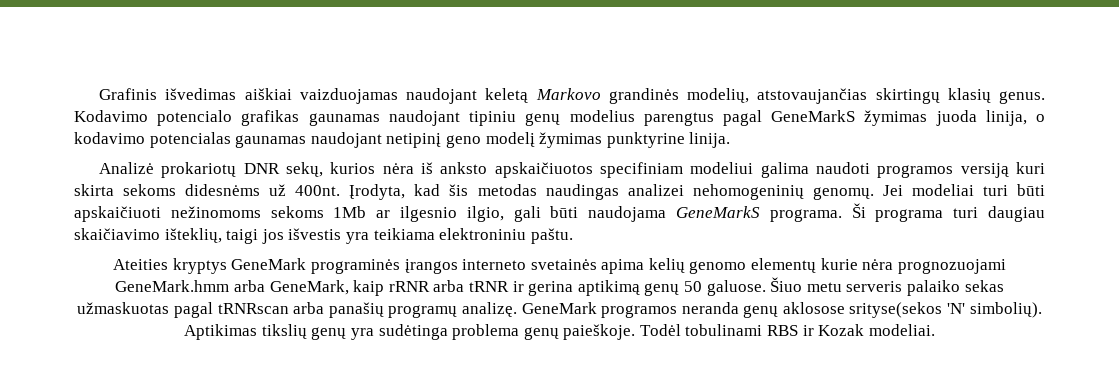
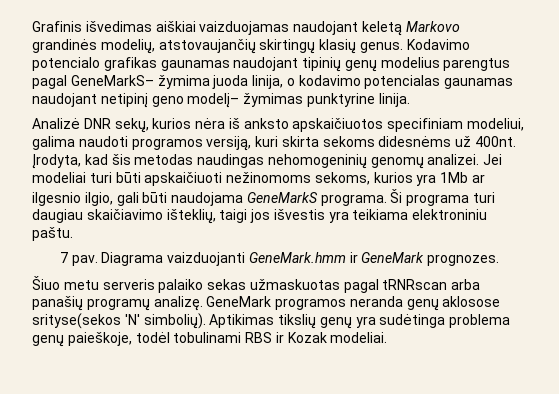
- Grafinis išvedimas aiškiai vaizduojamas naudojant keletą Markovo grandinės modelių, atstovaujančias skirtingų klasių genus.
+ Grafinis išvedimas aiškiai vaizduojamas naudojant keletą Markovo grandinės modelių, atstovaujančių skirtingų klasių genus.
- Kodavimo potencialo grafikas gaunamas naudojant tipiniu genų modelius parengtus pagal GeneMarkS žymimas juoda linija, o kodavimo potencialas gaunamas naudojant netipinį geno modelį žymimas punktyrine linija.
+ Kodavimo potencialo grafikas gaunamas naudojant tipinių genų modelius parengtus pagal GeneMarkS– žymima juoda linija, o kodavimo potencialas gaunamas naudojant netipinį geno modelį– žymimas punktyrine linija.
- Analizė prokariotų DNR sekų, kurios nėra iš anksto apskaičiuotos specifiniam modeliui galima naudoti programos versiją kuri skirta sekoms didesnėms už 400nt.
+ Analizė DNR sekų, kurios nėra iš anksto apskaičiuotos specifiniam modeliui, galima naudoti programos versiją, kuri skirta sekoms didesnėms už 400nt.
- Įrodyta, kad šis metodas naudingas analizei nehomogeninių genomų.
+ Įrodyta, kad šis metodas naudingas nehomogeninių genomų analizei.
- Jei modeliai turi būti apskaičiuoti nežinomoms sekoms 1Mb ar ilgesnio ilgio, gali būti naudojama GeneMarkS programa.
+ Jei modeliai turi būti apskaičiuoti nežinomoms sekoms, kurios yra 1Mb ar ilgesnio ilgio, gali būti naudojama GeneMarkS programa.
- Ateities kryptys GeneMark programinės įrangos interneto svetainės apima kelių genomo elementų kurie nėra prognozuojami GeneMark.hmm arba GeneMark, kaip rRNR arba tRNR ir gerina aptikimą genų 50 galuose. Šiuo metu serveris palaiko sekas užmaskuotas pagal tRNRscan arba panašių programų analizę.
+ 7 pav. Diagrama vaizduojanti GeneMark.hmm ir GeneMark prognozes.
+ Šiuo metu serveris palaiko sekas užmaskuotas pagal tRNRscan arba panašių programų analizę.
- Aptikimas tikslių genų yra sudėtinga problema genų paieškoje. Todėl tobulinami RBS ir Kozak modeliai.
+ Aptikimas tikslių genų yra sudėtinga problema genų paieškoje, todėl tobulinami RBS ir Kozak modeliai.

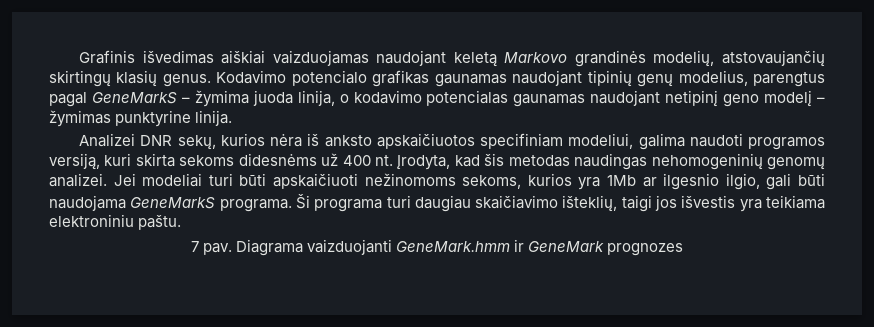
- Kodavimo potencialo grafikas gaunamas naudojant tipinių genų modelius parengtus pagal GeneMarkS– žymima juoda linija, o kodavimo potencialas gaunamas naudojant netipinį geno modelį– žymimas punktyrine linija.
+ Kodavimo potencialo grafikas gaunamas naudojant tipinių genų modelius, parengtus pagal GeneMarkS – žymima juoda linija, o kodavimo potencialas gaunamas naudojant netipinį geno modelį – žymimas punktyrine linija.
- Analizė DNR sekų, kurios nėra iš anksto apskaičiuotos specifiniam modeliui, galima naudoti programos versiją, kuri skirta sekoms didesnėms už 400nt.
+ Analizei DNR sekų, kurios nėra iš anksto apskaičiuotos specifiniam modeliui, galima naudoti programos versiją, kuri skirta sekoms didesnėms už 400 nt.
- Diagrama vaizduojanti GeneMark.hmm ir GeneMark prognozes.
- Šiuo metu serveris palaiko sekas užmaskuotas pagal tRNRscan arba panašių programų analizę. GeneMark programos neranda genų aklosose srityse(sekos 'N' simbolių). Aptikimas tikslių genų yra sudėtinga problema genų paieškoje, todėl tobulinami RBS ir Kozak modeliai.
+ Diagrama vaizduojanti GeneMark.hmm ir GeneMark prognozes

